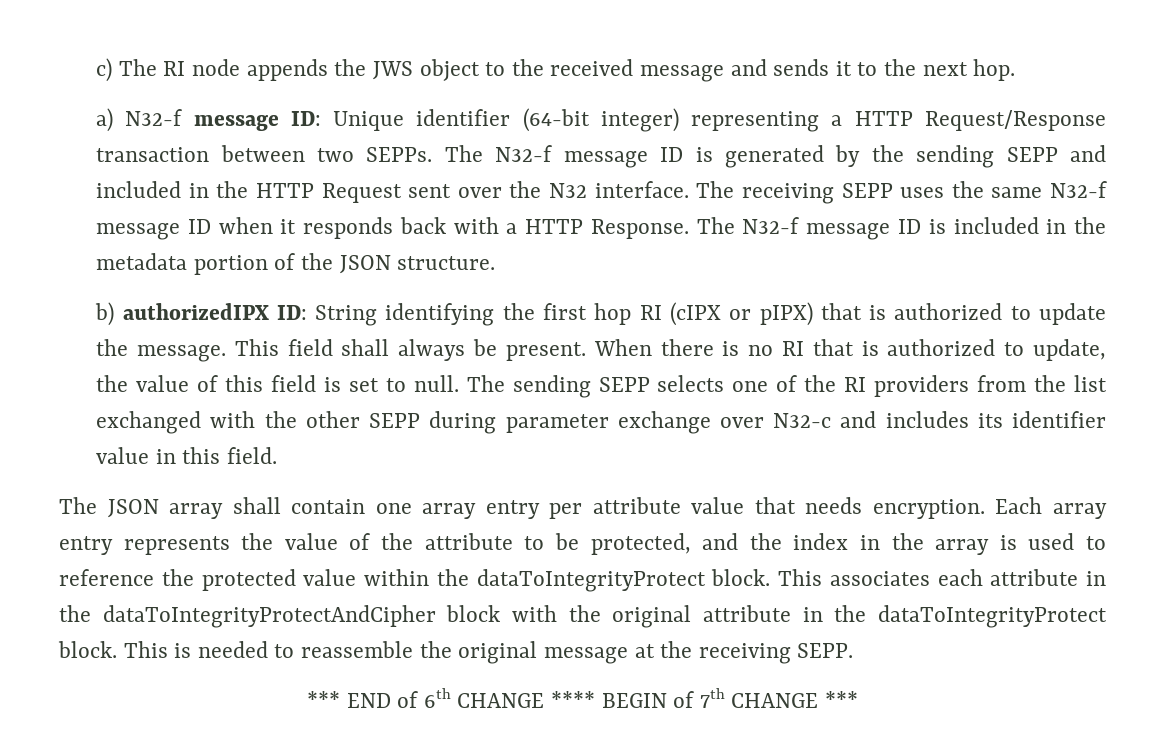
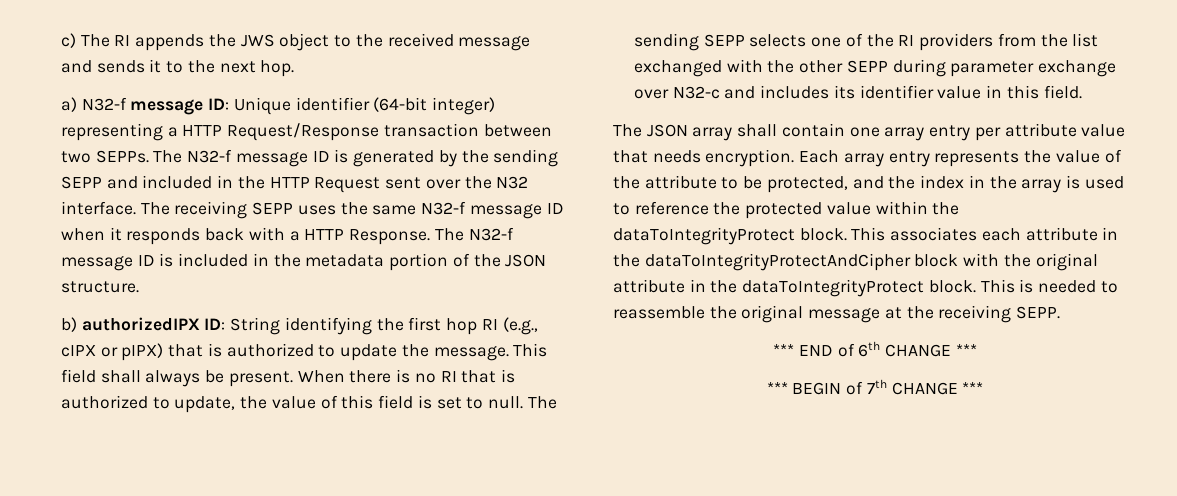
- c) The RI node appends the JWS object to the received message and sends it to the next hop.
+ c) The RI appends the JWS object to the received message and sends it to the next hop.
- b) authorizedIPX ID: String identifying the first hop RI (cIPX or pIPX) that is authorized to update the message.
+ b) authorizedIPX ID: String identifying the first hop RI (e.g., cIPX or pIPX) that is authorized to update the message.
- *** END of 6th CHANGE **** BEGIN of 7th CHANGE ***
+ *** END of 6th CHANGE ***
+ *** BEGIN of 7th CHANGE ***

